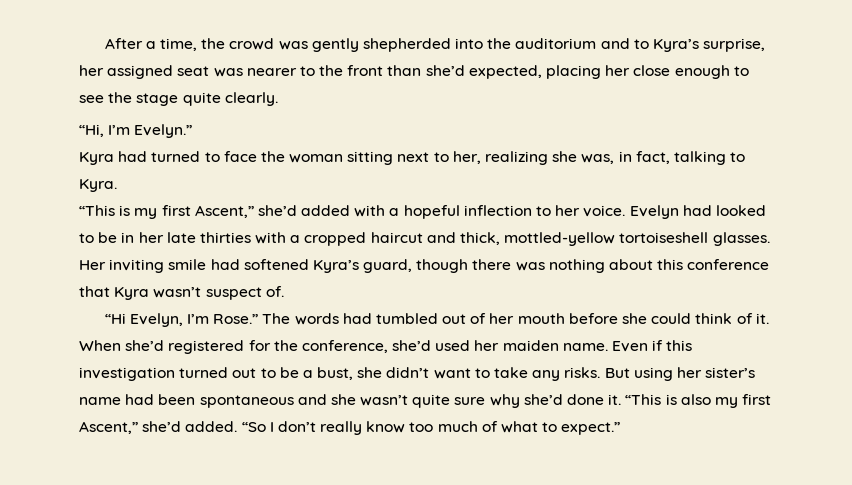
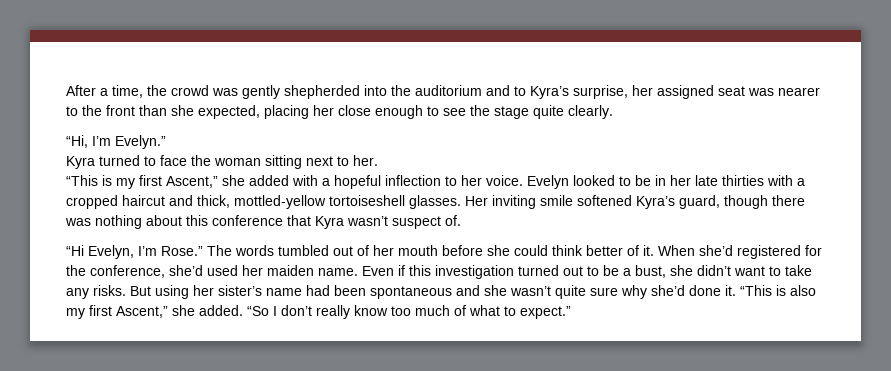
- After a time, the crowd was gently shepherded into the auditorium and to Kyra’s surprise, her assigned seat was nearer to the front than she’d expected, placing her close enough to see the stage quite clearly.
+ After a time, the crowd was gently shepherded into the auditorium and to Kyra’s surprise, her assigned seat was nearer to the front than she expected, placing her close enough to see the stage quite clearly.
- Kyra had turned to face the woman sitting next to her, realizing she was, in fact, talking to Kyra.
+ Kyra turned to face the woman sitting next to her.
- “This is my first Ascent,” she’d added with a hopeful inflection to her voice.
+ “This is my first Ascent,” she added with a hopeful inflection to her voice.
- Evelyn had looked to be in her late thirties with a cropped haircut and thick, mottled-yellow tortoiseshell glasses.
+ Evelyn looked to be in her late thirties with a cropped haircut and thick, mottled-yellow tortoiseshell glasses.
- Her inviting smile had softened Kyra’s guard, though there was nothing about this conference that Kyra wasn’t suspect of.
+ Her inviting smile softened Kyra’s guard, though there was nothing about this conference that Kyra wasn’t suspect of.
- The words had tumbled out of her mouth before she could think of it.
+ The words tumbled out of her mouth before she could think better of it.
- “This is also my first Ascent,” she’d added.
+ “This is also my first Ascent,” she added.

